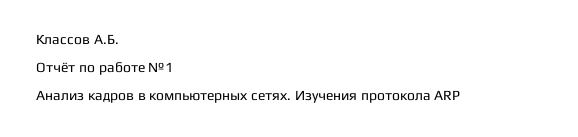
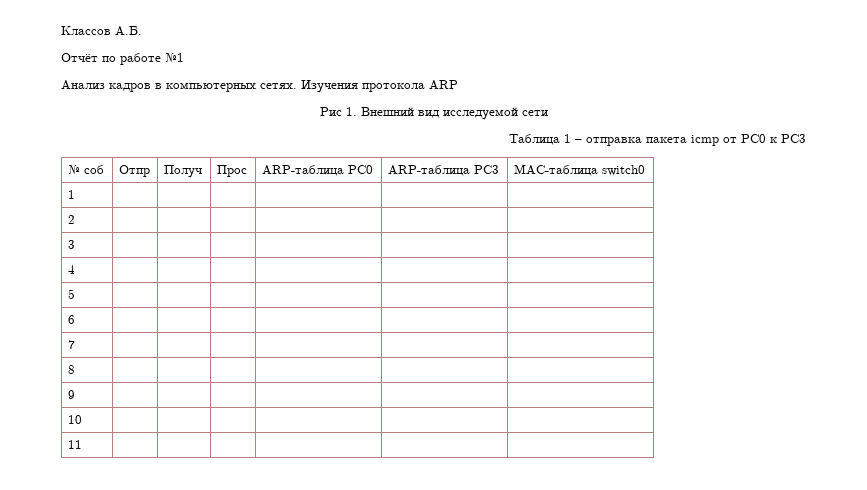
+ Рис 1. Внешний вид исследуемой сети
+ Таблица 1 – отправка пакета icmp от PC0 к PC3
+ № соб | Отпр | Получ | Прос | ARP-таблица PC0 | ARP-таблица PC3 | MAC-таблица switch0
+ 1 | | | | | |
+ 2 | | | | | |
+ 3 | | | | | |
+ 4 | | | | | |
+ 5 | | | | | |
+ 6 | | | | | |
+ 7 | | | | | |
+ 8 | | | | | |
+ 9 | | | | | |
+ 10 | | | | | |
+ 11 | | | | | |

